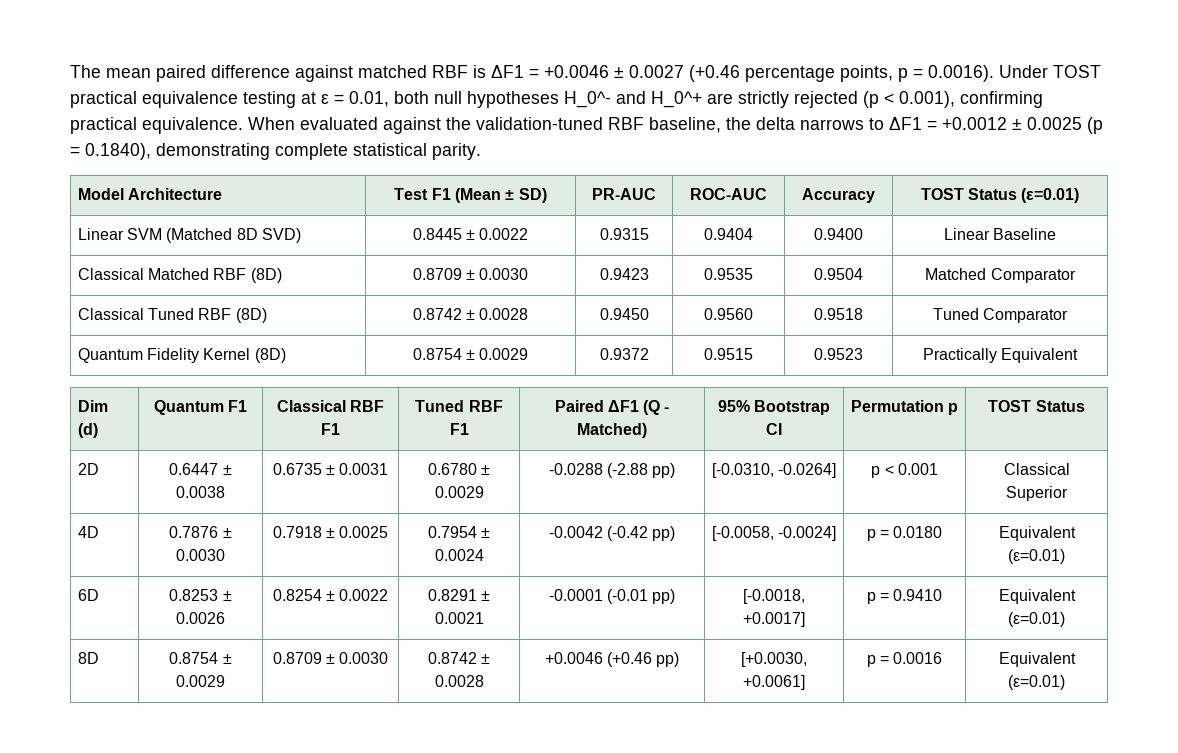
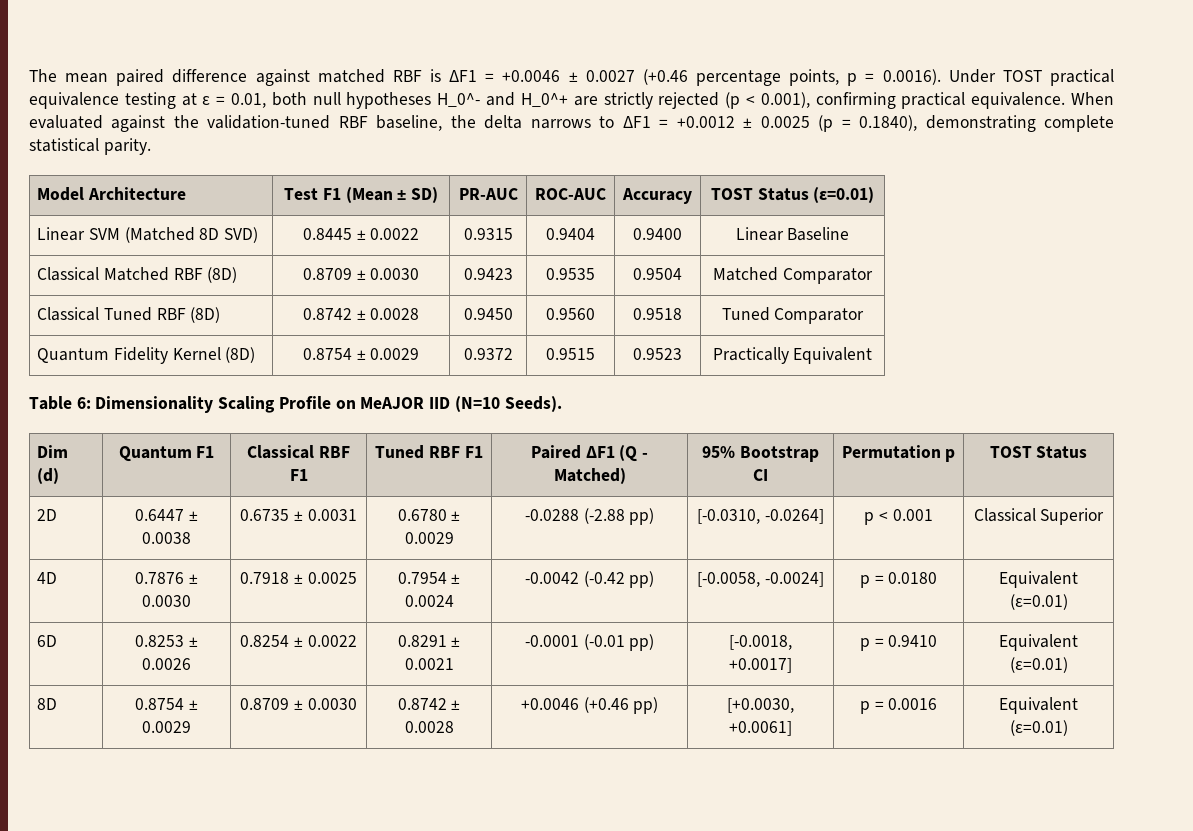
+ Table 6: Dimensionality Scaling Profile on MeAJOR IID (N=10 Seeds).

